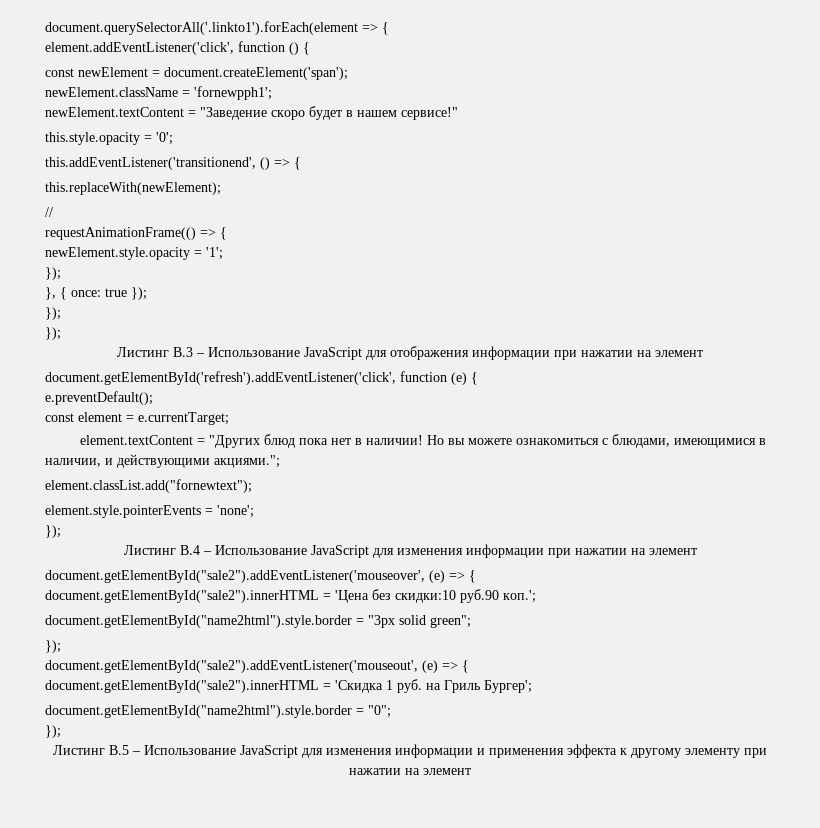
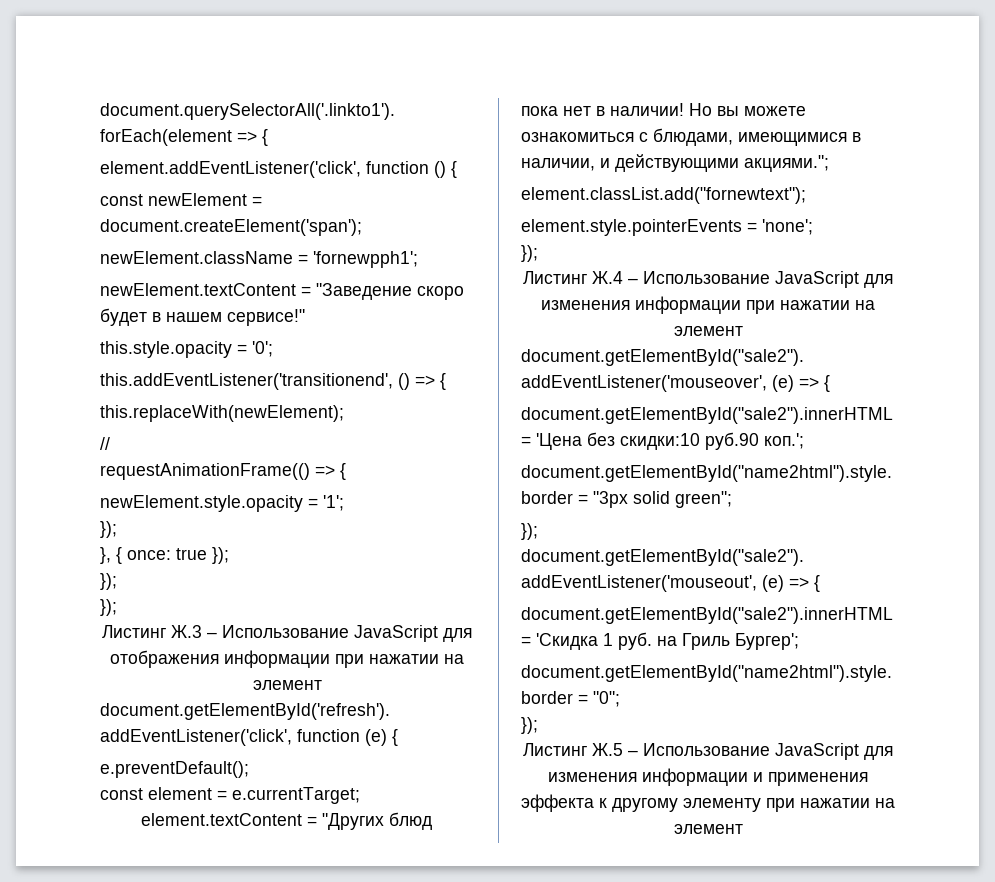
- Листинг В.3 – Использование JavaScript для отображения информации при нажатии на элемент
+ Листинг Ж.3 – Использование JavaScript для отображения информации при нажатии на элемент
- Листинг В.4 – Использование JavaScript для изменения информации при нажатии на элемент
+ Листинг Ж.4 – Использование JavaScript для изменения информации при нажатии на элемент
- Листинг В.5 – Использование JavaScript для изменения информации и применения эффекта к другому элементу при нажатии на элемент
+ Листинг Ж.5 – Использование JavaScript для изменения информации и применения эффекта к другому элементу при нажатии на элемент

